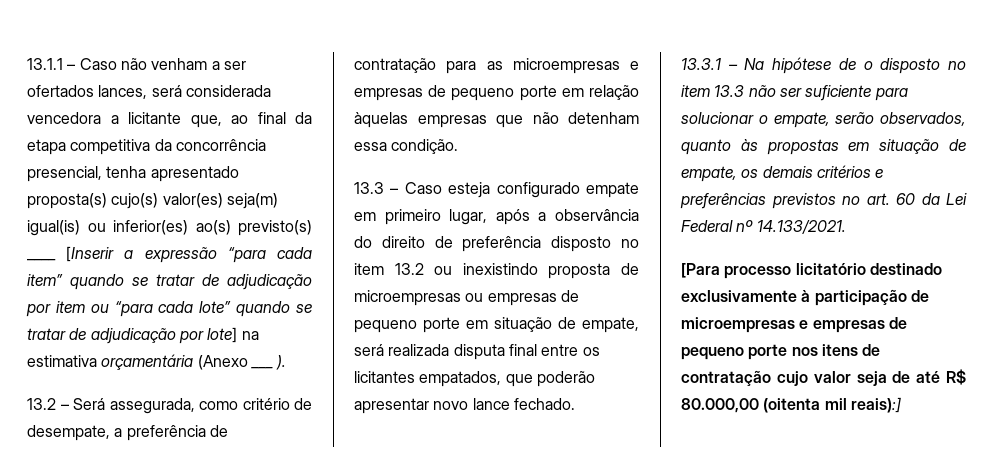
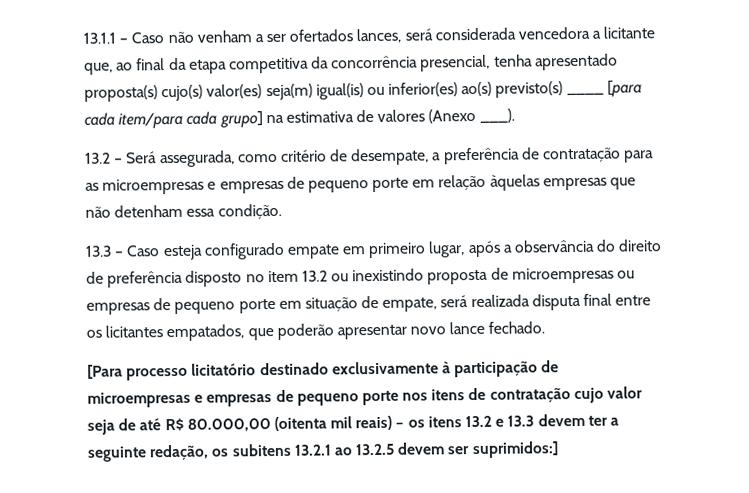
- 13.1.1 – Caso não venham a ser ofertados lances, será considerada vencedora a licitante que, ao final da etapa competitiva da concorrência presencial, tenha apresentado proposta(s) cujo(s) valor(es) seja(m) igual(is) ou inferior(es) ao(s) previsto(s) ____ [Inserir a expressão “para cada item” quando se tratar de adjudicação por item ou “para cada lote” quando se tratar de adjudicação por lote] na estimativa orçamentária (Anexo ___ ).
+ 13.1.1 – Caso não venham a ser ofertados lances, será considerada vencedora a licitante que, ao final da etapa competitiva da concorrência presencial, tenha apresentado proposta(s) cujo(s) valor(es) seja(m) igual(is) ou inferior(es) ao(s) previsto(s) ____ [para cada item/para cada grupo] na estimativa de valores (Anexo ___).
- 13.3.1 – Na hipótese de o disposto no item 13.3 não ser suficiente para solucionar o empate, serão observados, quanto às propostas em situação de empate, os demais critérios e preferências previstos no art. 60 da Lei Federal nº 14.133/2021.
- [Para processo licitatório destinado exclusivamente à participação de microempresas e empresas de pequeno porte nos itens de contratação cujo valor seja de até R$ 80.000,00 (oitenta mil reais):]
+ [Para processo licitatório destinado exclusivamente à participação de microempresas e empresas de pequeno porte nos itens de contratação cujo valor seja de até R$ 80.000,00 (oitenta mil reais) – os itens 13.2 e 13.3 devem ter a seguinte redação, os subitens 13.2.1 ao 13.2.5 devem ser suprimidos:]

